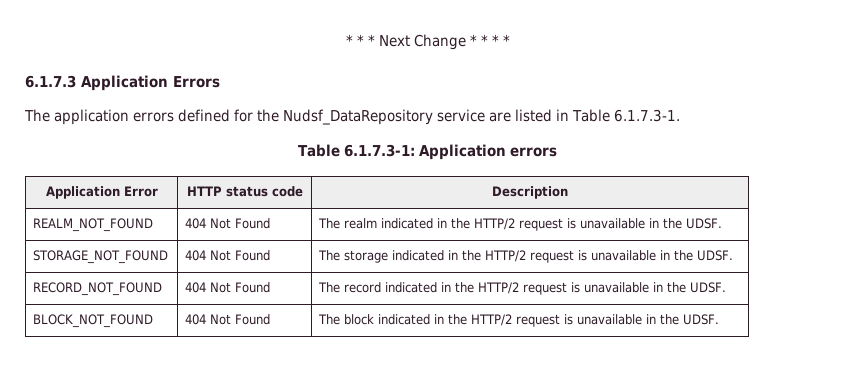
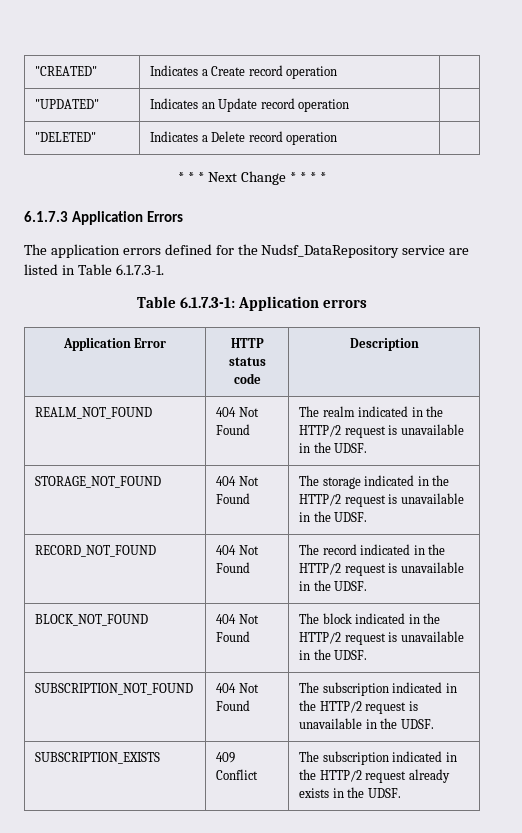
+ "CREATED" | Indicates a Create record operation |
+ "UPDATED" | Indicates an Update record operation |
+ "DELETED" | Indicates a Delete record operation |
+ SUBSCRIPTION_NOT_FOUND | 404 Not Found | The subscription indicated in the HTTP/2 request is unavailable in the UDSF.
+ SUBSCRIPTION_EXISTS | 409 Conflict | The subscription indicated in the HTTP/2 request already exists in the UDSF.

